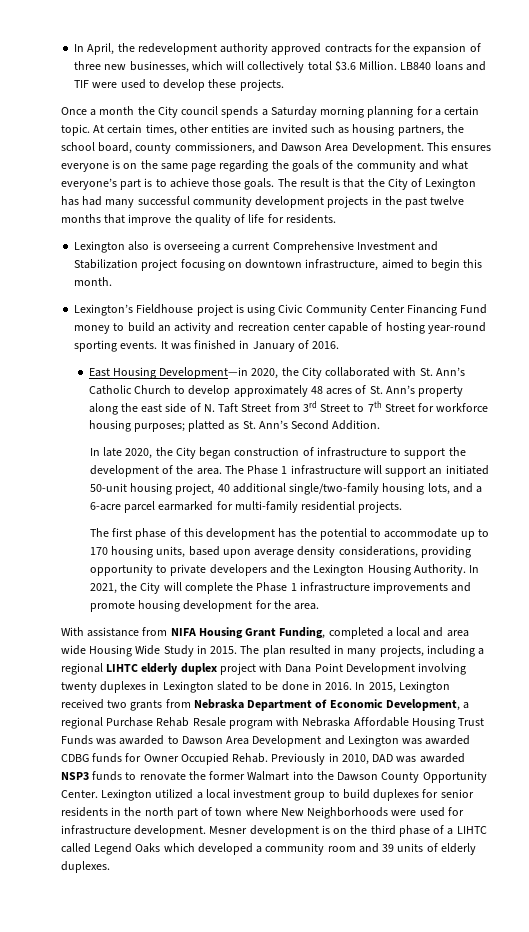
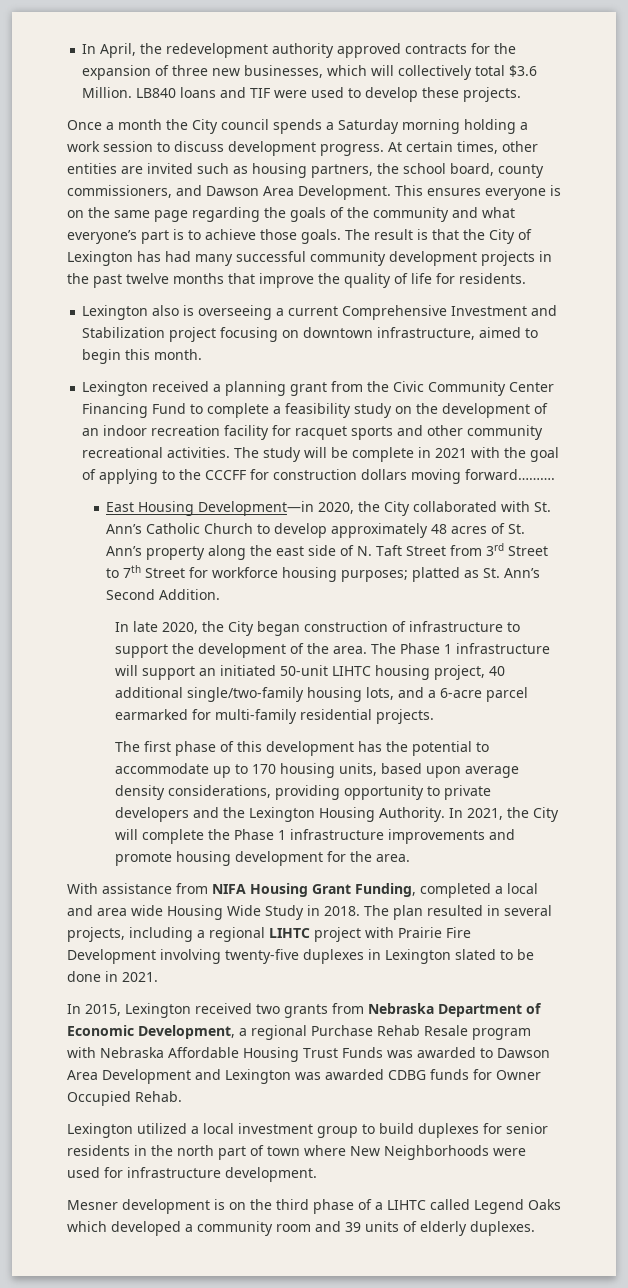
- Once a month the City council spends a Saturday morning planning for a certain topic.
+ Once a month the City council spends a Saturday morning holding a work session to discuss development progress.
- Lexington’s Fieldhouse project is using Civic Community Center Financing Fund money to build an activity and recreation center capable of hosting year-round sporting events. It was finished in January of 2016.
+ Lexington received a planning grant from the Civic Community Center Financing Fund to complete a feasibility study on the development of an indoor recreation facility for racquet sports and other community recreational activities. The study will be complete in 2021 with the goal of applying to the CCCFF for construction dollars moving forward……….
- The Phase 1 infrastructure will support an initiated 50-unit housing project, 40 additional single/two-family housing lots, and a 6-acre parcel earmarked for multi-family residential projects.
+ The Phase 1 infrastructure will support an initiated 50-unit LIHTC housing project, 40 additional single/two-family housing lots, and a 6-acre parcel earmarked for multi-family residential projects.
- With assistance from NIFA Housing Grant Funding, completed a local and area wide Housing Wide Study in 2015.
+ With assistance from NIFA Housing Grant Funding, completed a local and area wide Housing Wide Study in 2018.
- The plan resulted in many projects, including a regional LIHTC elderly duplex project with Dana Point Development involving twenty duplexes in Lexington slated to be done in 2016. In 2015, Lexington received two grants from Nebraska Department of Economic Development, a regional Purchase Rehab Resale program with Nebraska Affordable Housing Trust Funds was awarded to Dawson Area Development and Lexington was awarded CDBG funds for Owner Occupied Rehab. Previously in 2010, DAD was awarded NSP3 funds to renovate the former Walmart into the Dawson County Opportunity Center. Lexington utilized a local investment group to build duplexes for senior residents in the north part of town where New Neighborhoods were used for infrastructure development. Mesner development is on the third phase of a LIHTC called Legend Oaks which developed a community room and 39 units of elderly duplexes.
+ The plan resulted in several projects, including a regional LIHTC project with Prairie Fire Development involving twenty-five duplexes in Lexington slated to be done in 2021.
+ In 2015, Lexington received two grants from Nebraska Department of Economic Development, a regional Purchase Rehab Resale program with Nebraska Affordable Housing Trust Funds was awarded to Dawson Area Development and Lexington was awarded CDBG funds for Owner Occupied Rehab.
+ Lexington utilized a local investment group to build duplexes for senior residents in the north part of town where New Neighborhoods were used for infrastructure development.
+ Mesner development is on the third phase of a LIHTC called Legend Oaks which developed a community room and 39 units of elderly duplexes.

